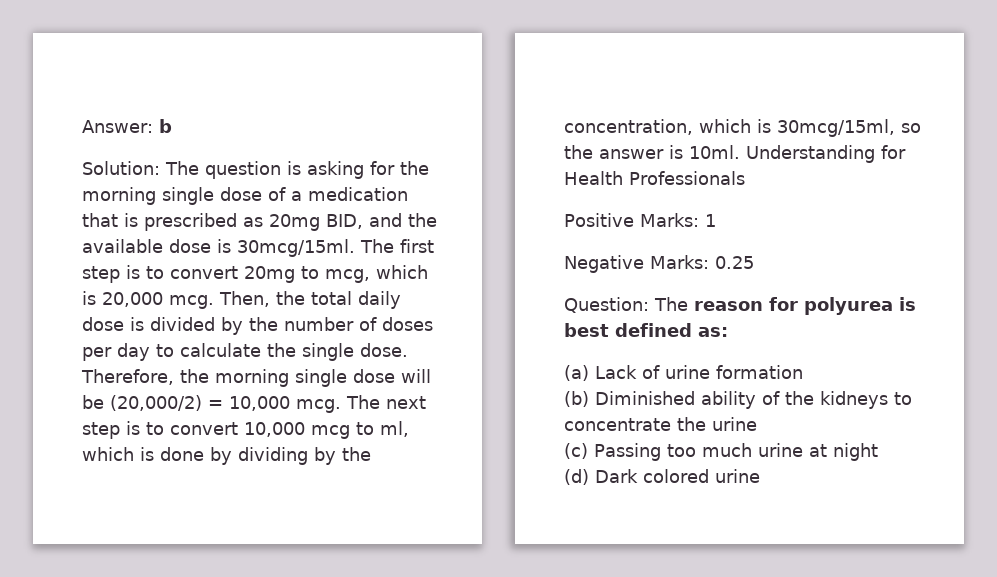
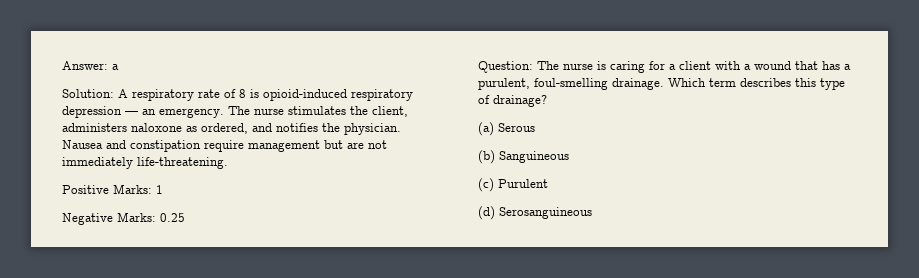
- Answer: b
+ Answer: a
- Solution: The question is asking for the morning single dose of a medication that is prescribed as 20mg BID, and the available dose is 30mcg/15ml. The first step is to convert 20mg to mcg, which is 20,000 mcg. Then, the total daily dose is divided by the number of doses per day to calculate the single dose. Therefore, the morning single dose will be (20,000/2) = 10,000 mcg. The next step is to convert 10,000 mcg to ml, which is done by dividing by the concentration, which is 30mcg/15ml, so the answer is 10ml. Understanding for Health Professionals
+ Solution: A respiratory rate of 8 is opioid-induced respiratory depression — an emergency. The nurse stimulates the client, administers naloxone as ordered, and notifies the physician. Nausea and constipation require management but are not immediately life-threatening.
- Question: The reason for polyurea is best defined as:
- (a) Lack of urine formation
- (b) Diminished ability of the kidneys to concentrate the urine
- (c) Passing too much urine at night
- (d) Dark colored urine
+ Question: The nurse is caring for a client with a wound that has a purulent, foul-smelling drainage. Which term describes this type of drainage?
+ (a) Serous
+ (b) Sanguineous
+ (c) Purulent
+ (d) Serosanguineous

